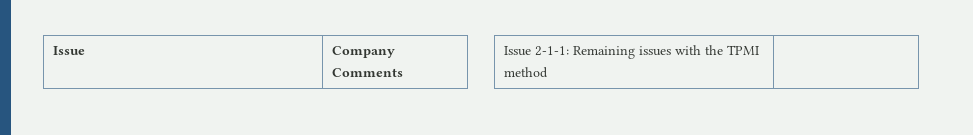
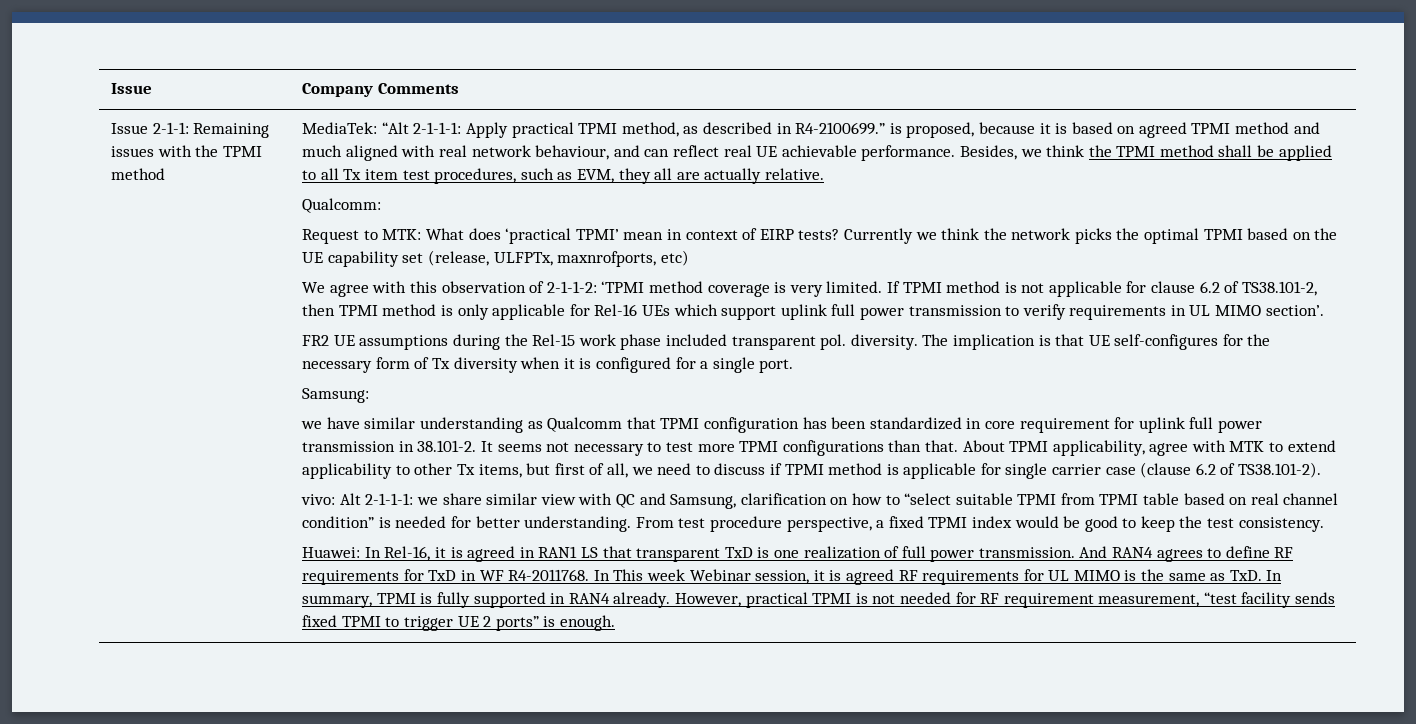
+ MediaTek: “Alt 2-1-1-1: Apply practical TPMI method, as described in R4-2100699.” is proposed, because it is based on agreed TPMI method and much aligned with real network behaviour, and can reflect real UE achievable performance. Besides, we think the TPMI method shall be applied to all Tx item test procedures, such as EVM, they all are actually relative.
+ Qualcomm:
+ Request to MTK: What does ‘practical TPMI’ mean in context of EIRP tests? Currently we think the network picks the optimal TPMI based on the UE capability set (release, ULFPTx, maxnrofports, etc)
+ We agree with this observation of 2-1-1-2: ‘TPMI method coverage is very limited. If TPMI method is not applicable for clause 6.2 of TS38.101-2, then TPMI method is only applicable for Rel-16 UEs which support uplink full power transmission to verify requirements in UL MIMO section’.
+ FR2 UE assumptions during the Rel-15 work phase included transparent pol. diversity. The implication is that UE self-configures for the necessary form of Tx diversity when it is configured for a single port.
+ Samsung:
+ we have similar understanding as Qualcomm that TPMI configuration has been standardized in core requirement for uplink full power transmission in 38.101-2. It seems not necessary to test more TPMI configurations than that. About TPMI applicability, agree with MTK to extend applicability to other Tx items, but first of all, we need to discuss if TPMI method is applicable for single carrier case (clause 6.2 of TS38.101-2).
+ vivo: Alt 2-1-1-1: we share similar view with QC and Samsung, clarification on how to “select suitable TPMI from TPMI table based on real channel condition” is needed for better understanding. From test procedure perspective, a fixed TPMI index would be good to keep the test consistency.
+ Huawei: In Rel-16, it is agreed in RAN1 LS that transparent TxD is one realization of full power transmission. And RAN4 agrees to define RF requirements for TxD in WF R4-2011768. In This week Webinar session, it is agreed RF requirements for UL MIMO is the same as TxD. In summary, TPMI is fully supported in RAN4 already. However, practical TPMI is not needed for RF requirement measurement, “test facility sends fixed TPMI to trigger UE 2 ports” is enough.

